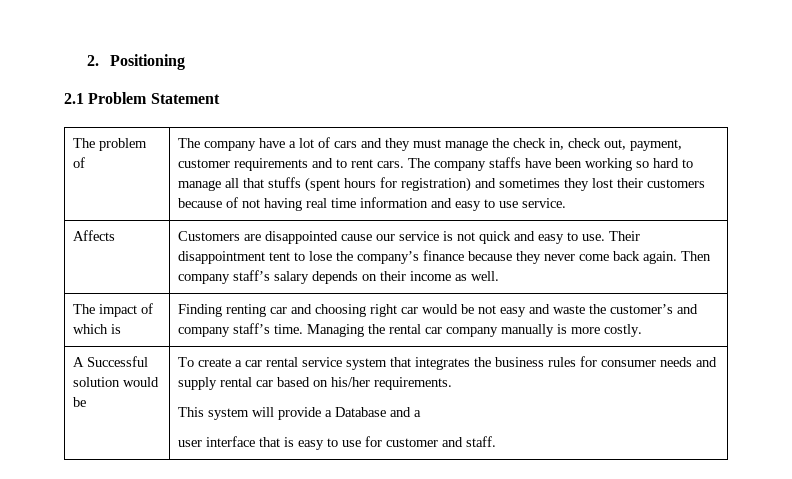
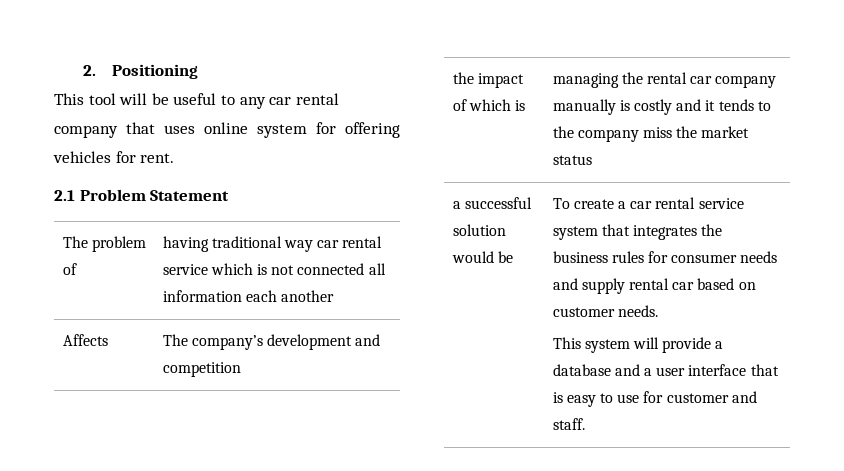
+ This tool will be useful to any car rental company that uses online system for offering vehicles for rent.
- The company have a lot of cars and they must manage the check in, check out, payment, customer requirements and to rent cars. The company staffs have been working so hard to manage all that stuffs (spent hours for registration) and sometimes they lost their customers because of not having real time information and easy to use service.
- Affects | Customers are disappointed cause our service is not quick and easy to use. Their disappointment tent to lose the company’s finance because they never come back again. Then company staff’s salary depends on their income as well.
- The impact of which is | Finding renting car and choosing right car would be not easy and waste the customer’s and company staff’s time. Managing the rental car company manually is more costly.
- A Successful solution would be
+ having traditional way car rental service which is not connected all information each another
+ Affects | The company’s development and competition
+ the impact of which is | managing the rental car company manually is costly and it tends to the company miss the market status
+ a successful solution would be
- To create a car rental service system that integrates the business rules for consumer needs and supply rental car based on his/her requirements.
+ To create a car rental service system that integrates the business rules for consumer needs and supply rental car based on customer needs.
- This system will provide a Database and a
- user interface that is easy to use for customer and staff.
+ This system will provide a database and a user interface that is easy to use for customer and staff.

